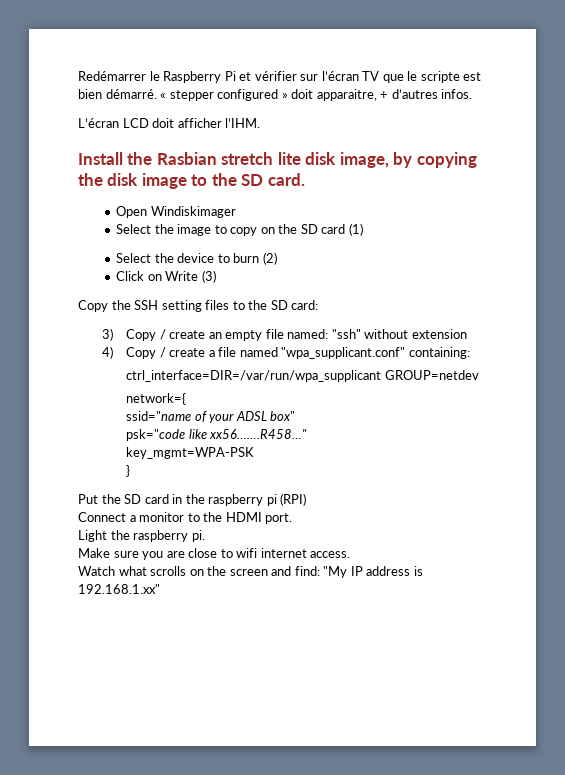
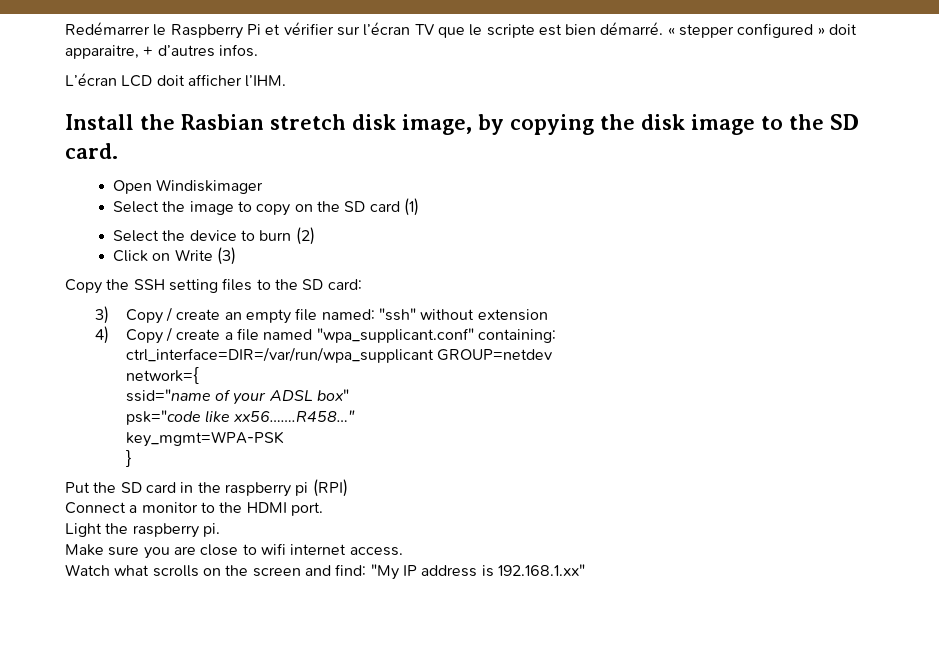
- Install the Rasbian stretch lite disk image, by copying the disk image to the SD card.
+ Install the Rasbian stretch disk image, by copying the disk image to the SD card.

